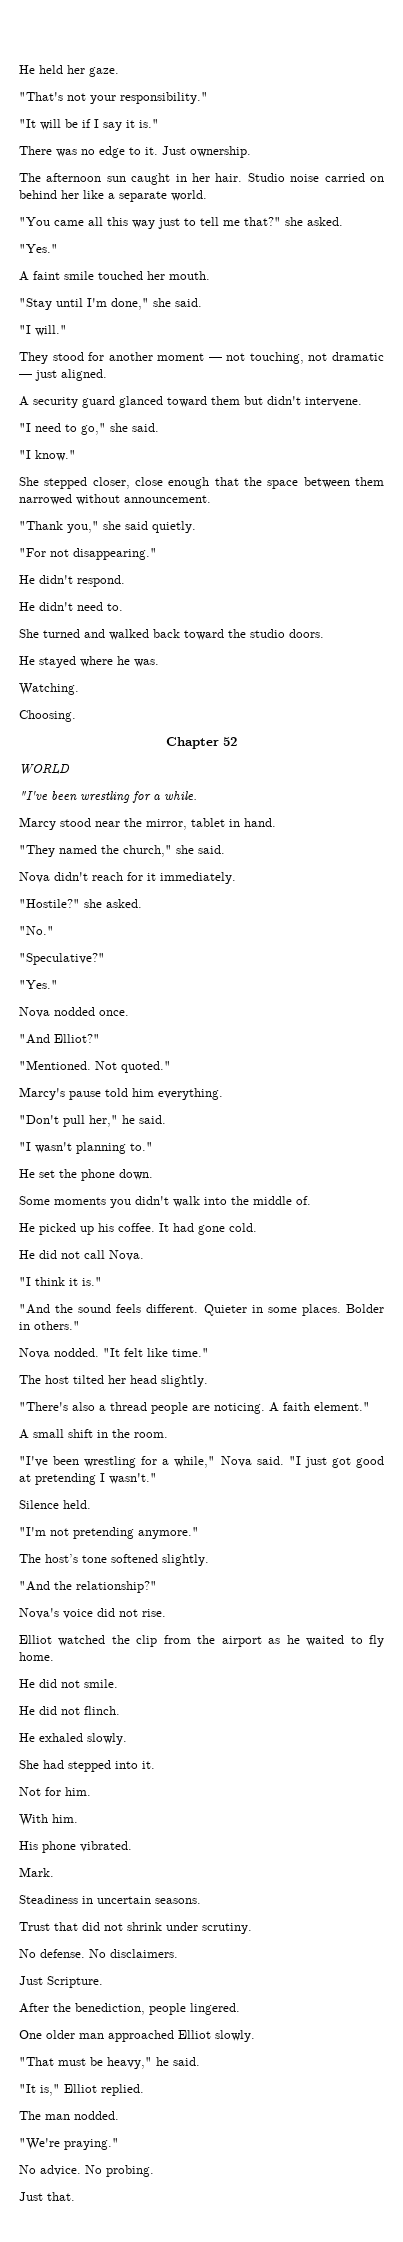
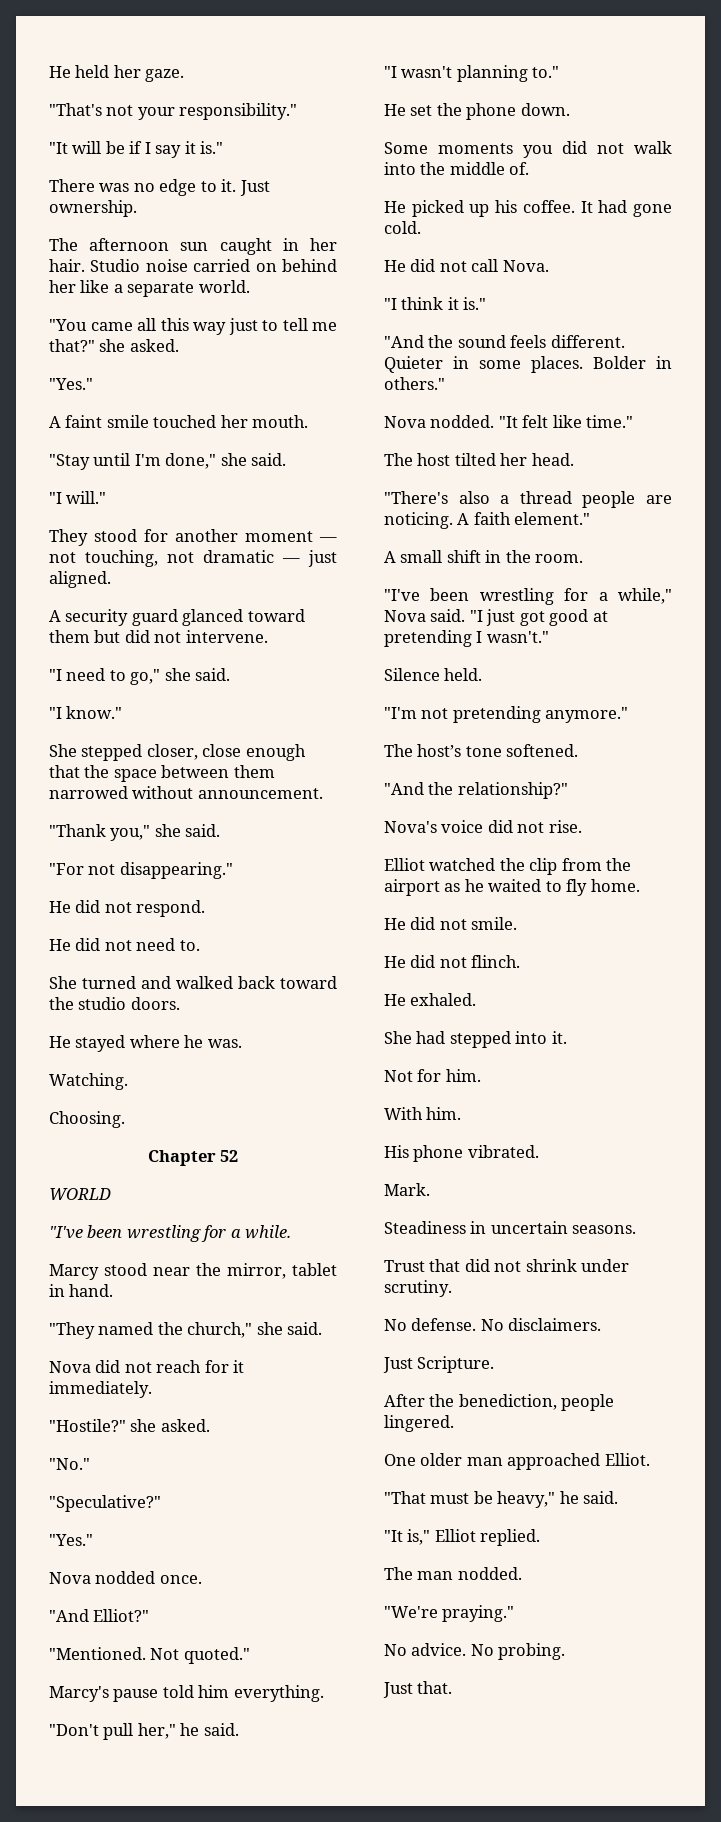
- A security guard glanced toward them but didn't intervene.
+ A security guard glanced toward them but did not intervene.
- "Thank you," she said quietly.
+ "Thank you," she said.
- He didn't respond.
+ He did not respond.
- He didn't need to.
+ He did not need to.
- Nova didn't reach for it immediately.
+ Nova did not reach for it immediately.
- Some moments you didn't walk into the middle of.
+ Some moments you did not walk into the middle of.
- The host tilted her head slightly.
+ The host tilted her head.
- The host’s tone softened slightly.
+ The host’s tone softened.
- He exhaled slowly.
+ He exhaled.
- One older man approached Elliot slowly.
+ One older man approached Elliot.

